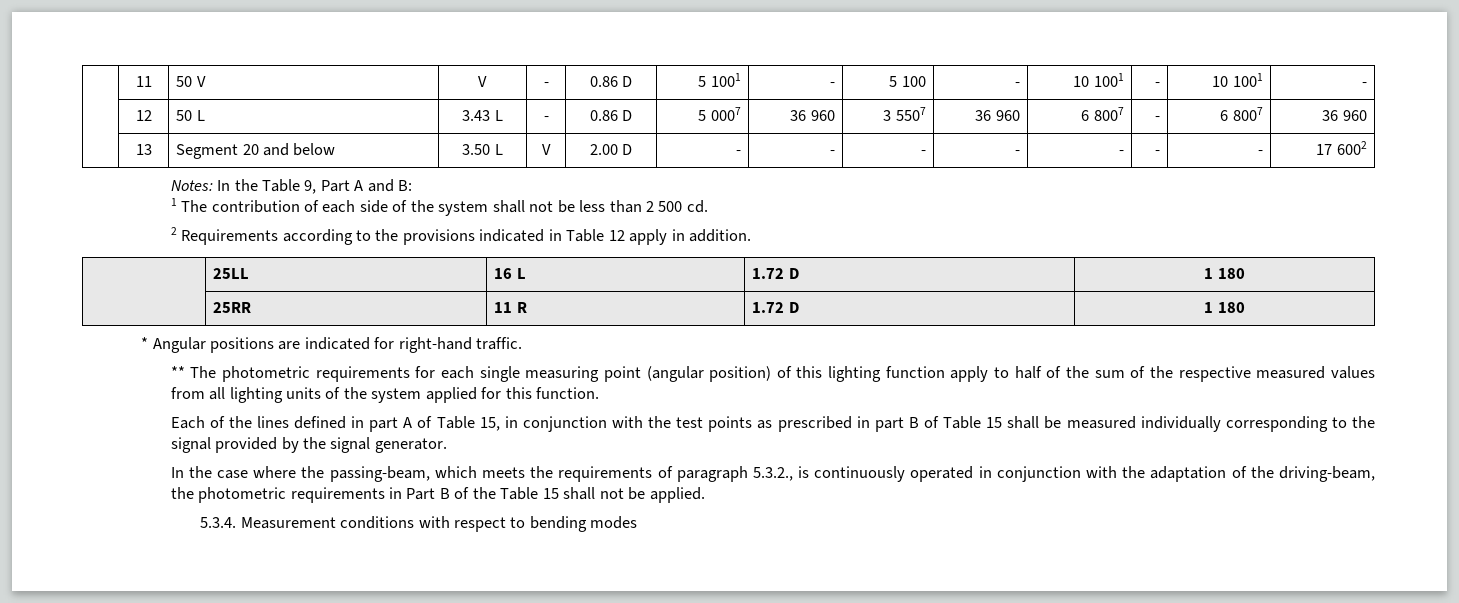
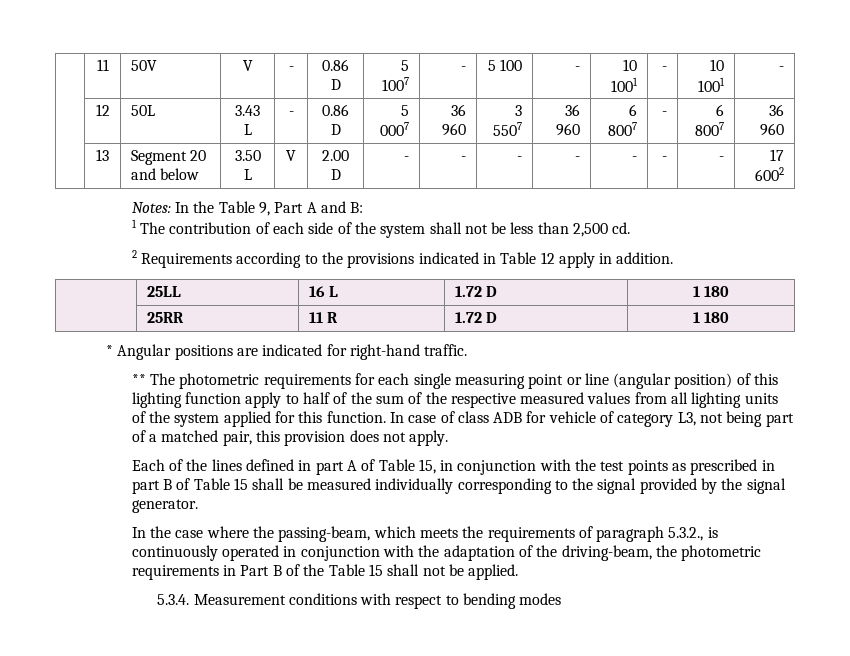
- | 11 | 50 V | V | - | 0.86 D | 5 1001 | - | 5 100 | - | 10 1001 | - | 10 1001 | -
+ | 11 | 50V | V | - | 0.86 D | 5 1007 | - | 5 100 | - | 10 1001 | - | 10 1001 | -
- | 12 | 50 L | 3.43 L | - | 0.86 D | 5 0007 | 36 960 | 3 5507 | 36 960 | 6 8007 | - | 6 8007 | 36 960
+ | 12 | 50L | 3.43 L | - | 0.86 D | 5 0007 | 36 960 | 3 5507 | 36 960 | 6 8007 | - | 6 8007 | 36 960
- 1 The contribution of each side of the system shall not be less than 2 500 cd.
+ 1 The contribution of each side of the system shall not be less than 2,500 cd.
- ** The photometric requirements for each single measuring point (angular position) of this lighting function apply to half of the sum of the respective measured values from all lighting units of the system applied for this function.
+ ** The photometric requirements for each single measuring point or line (angular position) of this lighting function apply to half of the sum of the respective measured values from all lighting units of the system applied for this function. In case of class ADB for vehicle of category L3, not being part of a matched pair, this provision does not apply.

